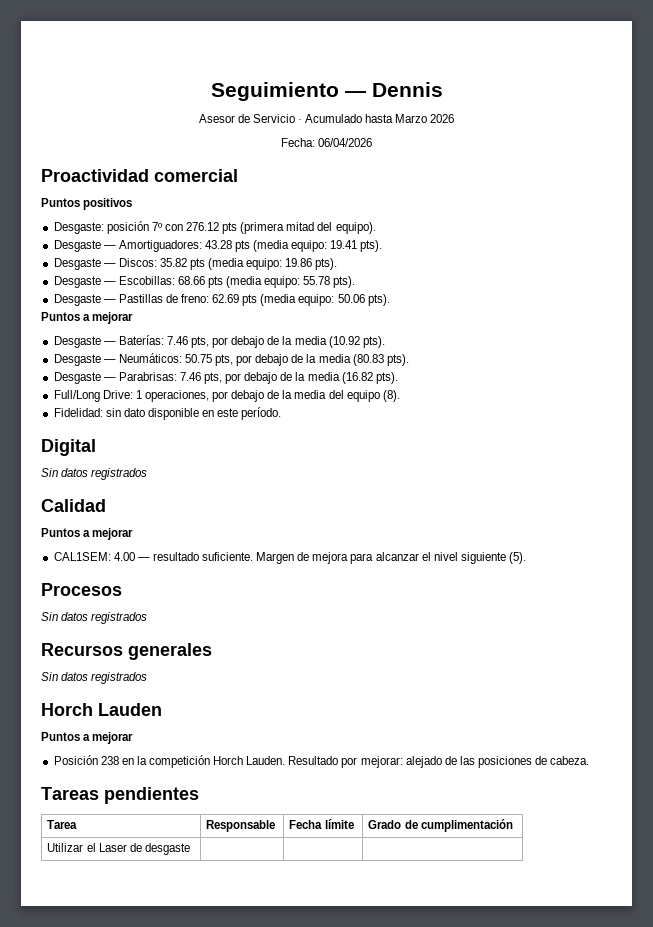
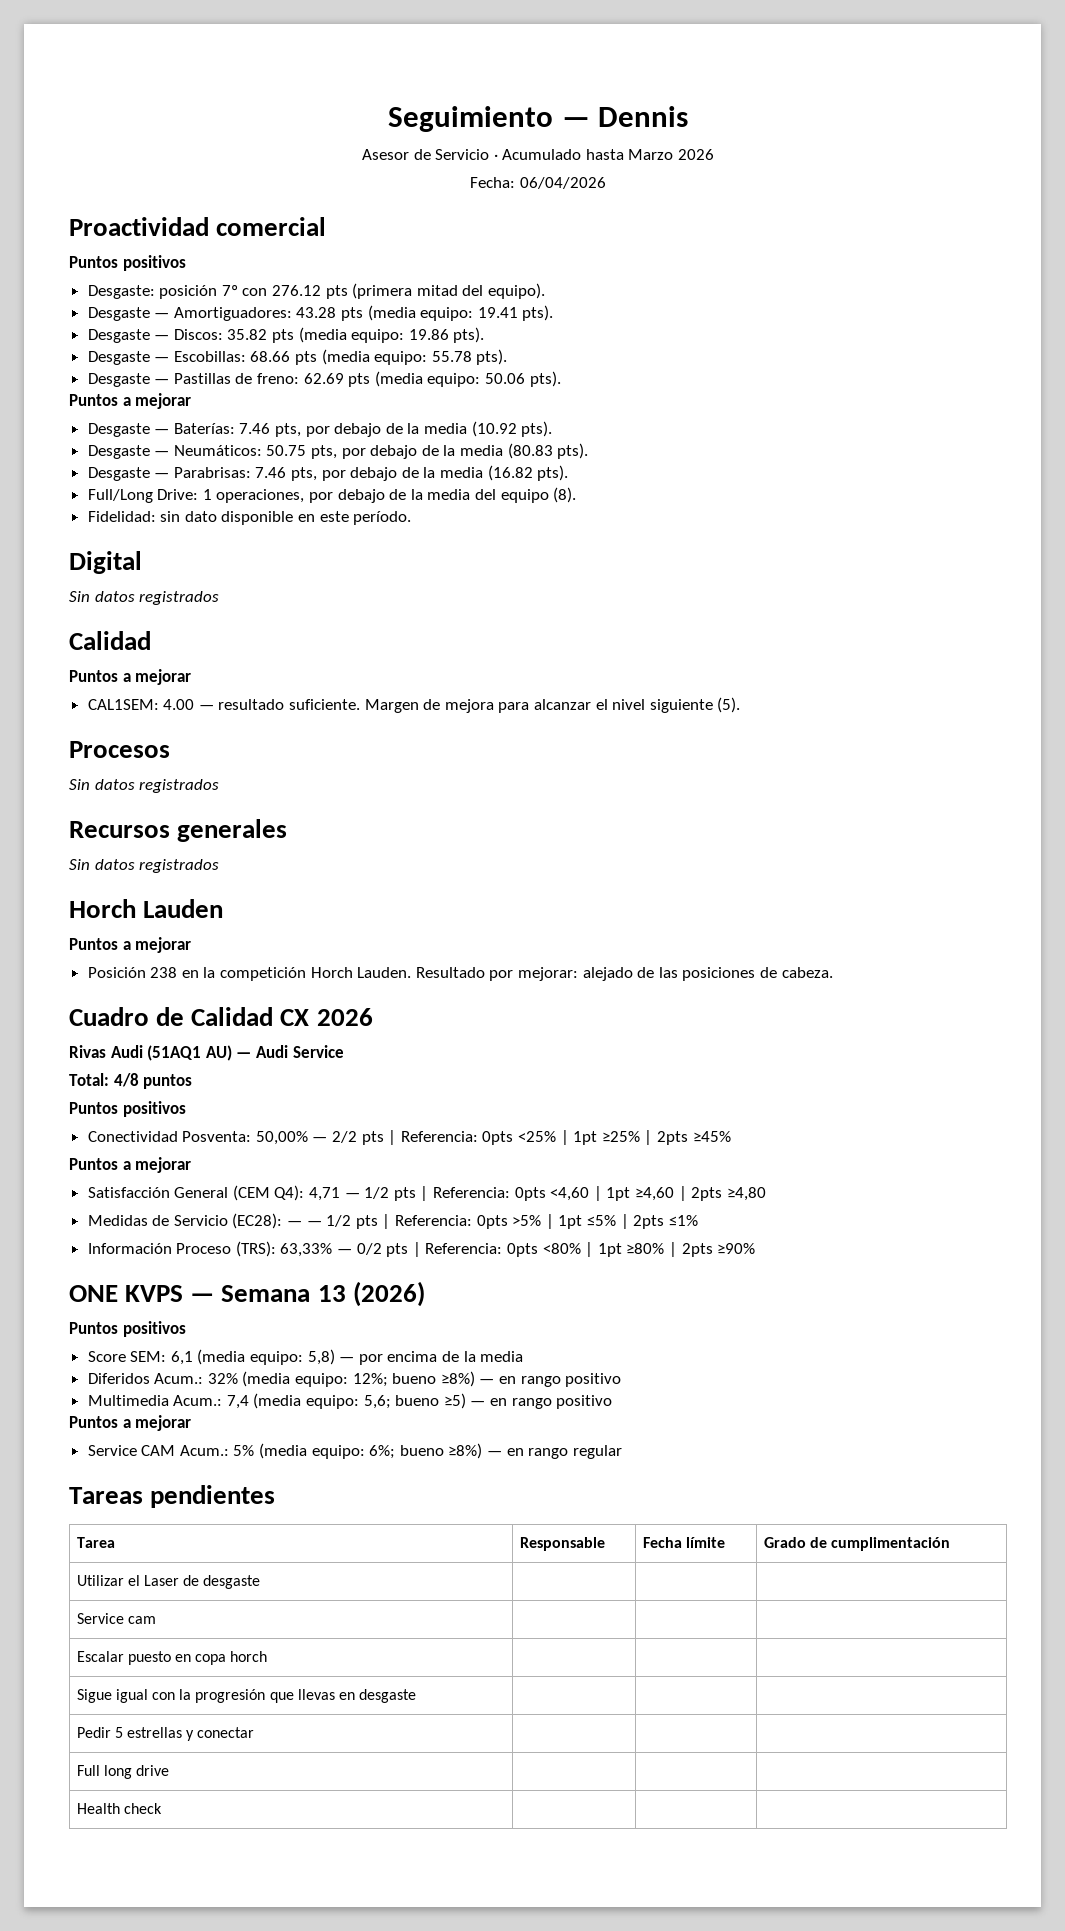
+ Cuadro de Calidad CX 2026
+ Rivas Audi (51AQ1 AU) — Audi Service
+ Total: 4/8 puntos
+ Puntos positivos
+ Conectividad Posventa: 50,00% — 2/2 pts | Referencia: 0pts <25% | 1pt ≥25% | 2pts ≥45%
+ Puntos a mejorar
+ Satisfacción General (CEM Q4): 4,71 — 1/2 pts | Referencia: 0pts <4,60 | 1pt ≥4,60 | 2pts ≥4,80
+ Medidas de Servicio (EC28): — — 1/2 pts | Referencia: 0pts >5% | 1pt ≤5% | 2pts ≤1%
+ Información Proceso (TRS): 63,33% — 0/2 pts | Referencia: 0pts <80% | 1pt ≥80% | 2pts ≥90%
+ ONE KVPS — Semana 13 (2026)
+ Puntos positivos
+ Score SEM: 6,1 (media equipo: 5,8) — por encima de la media
+ Diferidos Acum.: 32% (media equipo: 12%; bueno ≥8%) — en rango positivo
+ Multimedia Acum.: 7,4 (media equipo: 5,6; bueno ≥5) — en rango positivo
+ Puntos a mejorar
+ Service CAM Acum.: 5% (media equipo: 6%; bueno ≥8%) — en rango regular
+ Service cam | | |
+ Escalar puesto en copa horch | | |
+ Sigue igual con la progresión que llevas en desgaste | | |
+ Pedir 5 estrellas y conectar | | |
+ Full long drive | | |
+ Health check | | |

